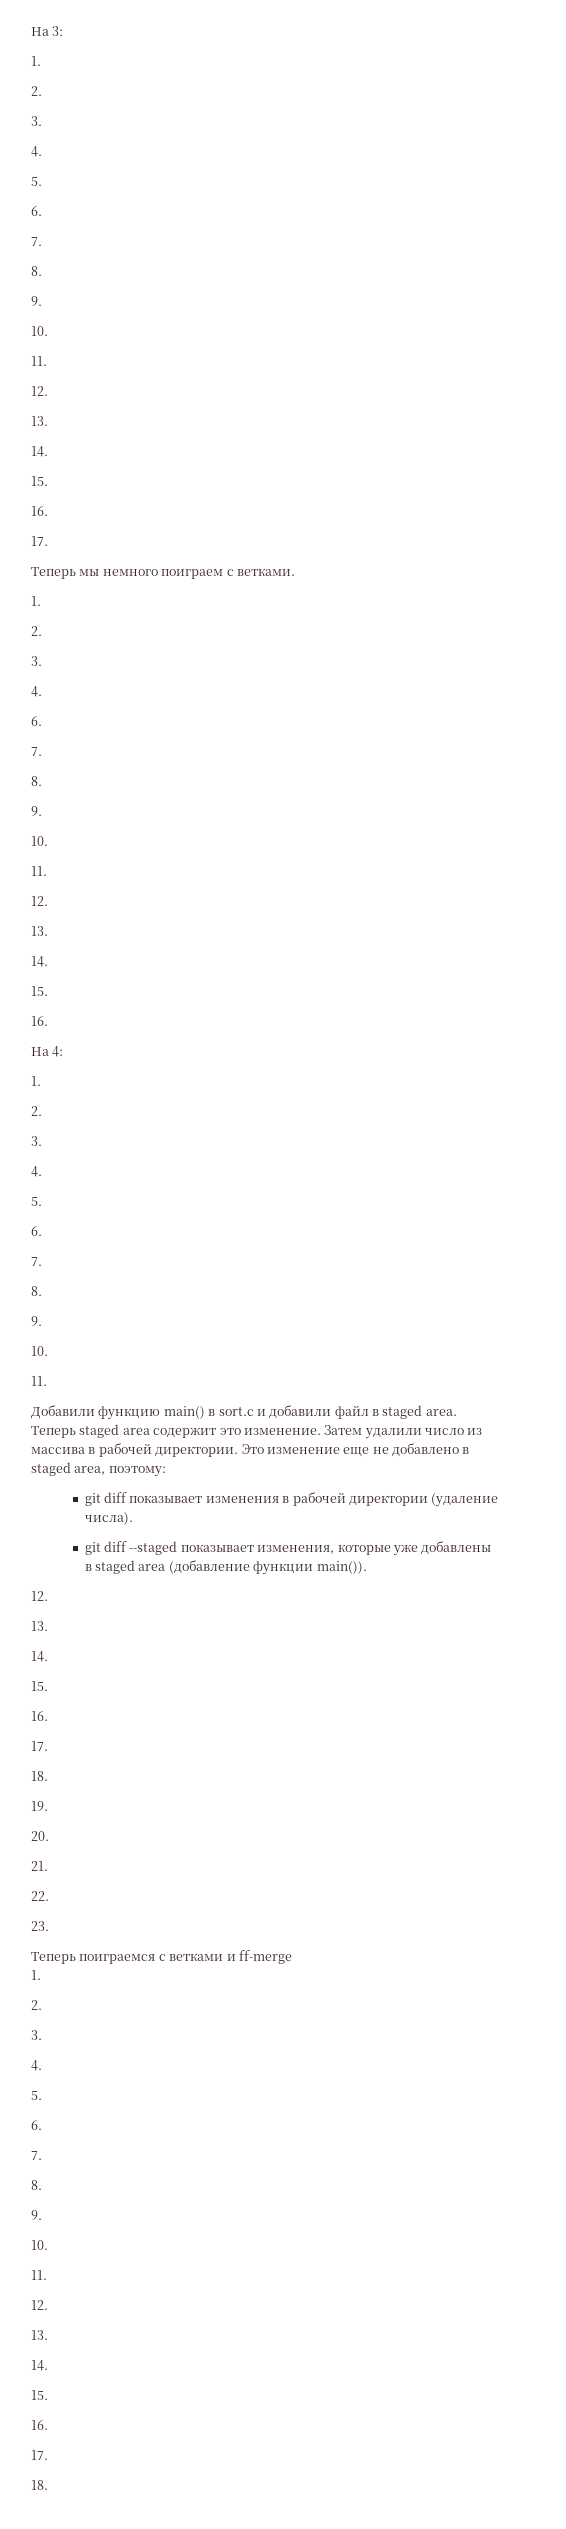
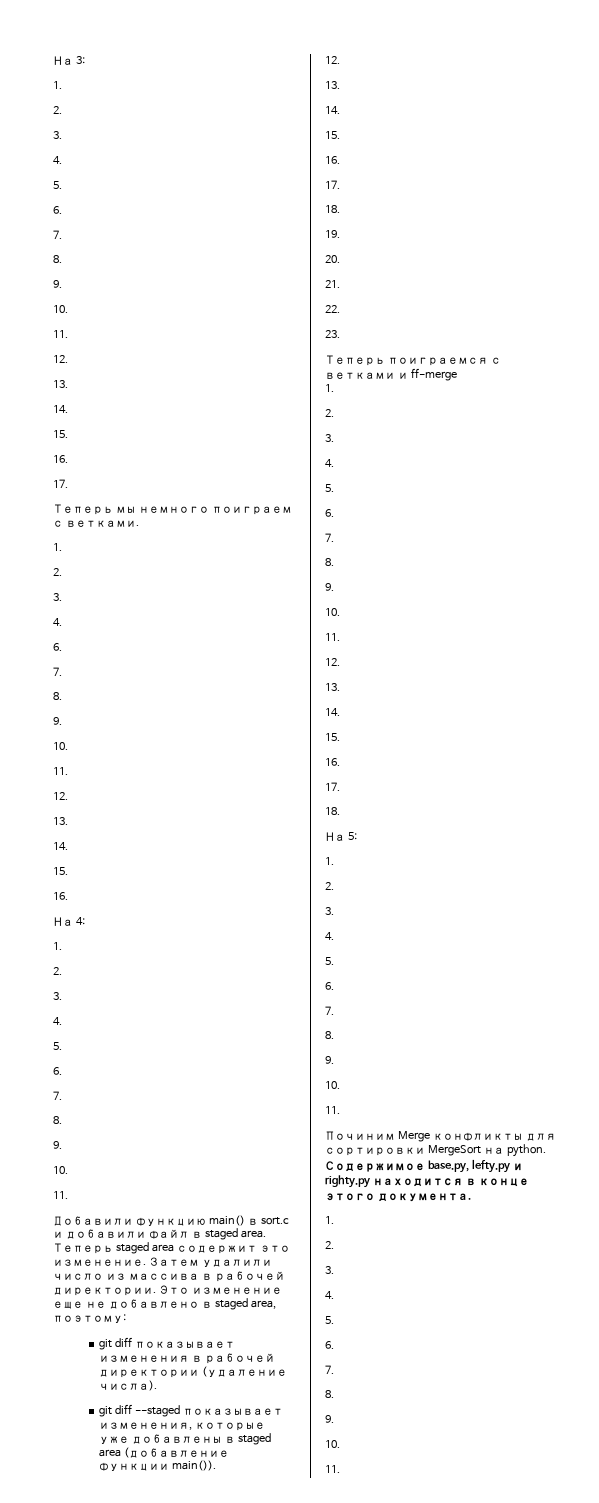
+ На 5:
+ 1.
+ 2.
+ 3.
+ 4.
+ 5.
+ 6.
+ 7.
+ 8.
+ 9.
+ 10.
+ 11.
+ Починим Merge конфликты для сортировки MergeSort на python. Содержимое base.py, lefty.py и righty.py находится в конце этого документа.
+ 1.
+ 2.
+ 3.
+ 4.
+ 5.
+ 6.
+ 7.
+ 8.
+ 9.
+ 10.
+ 11.

